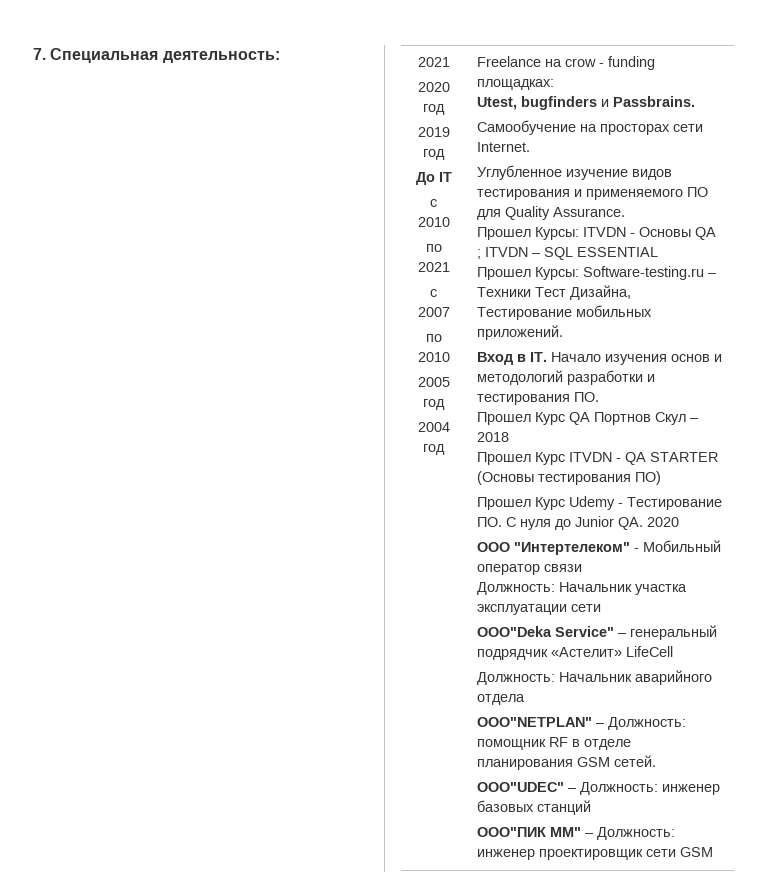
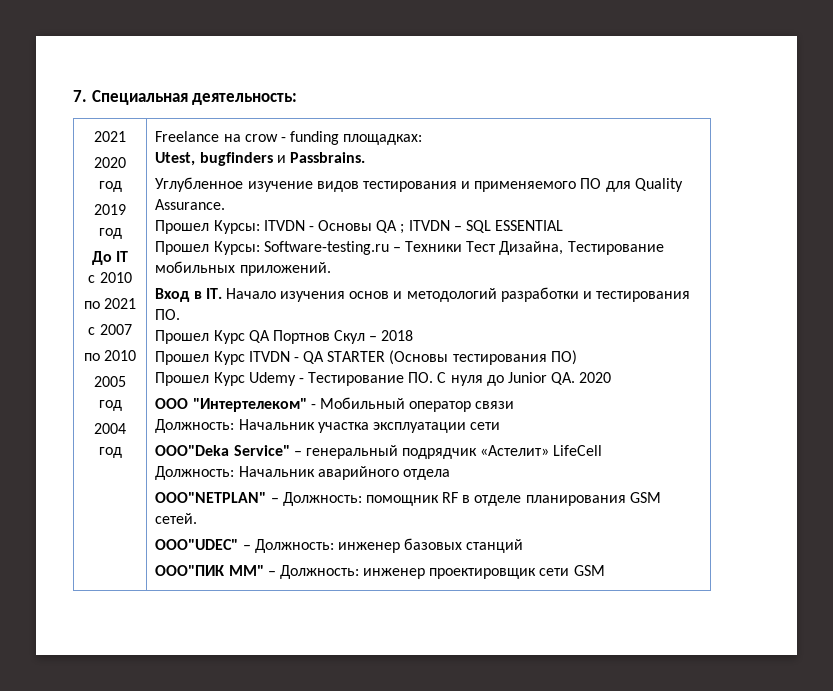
- Самообучение на просторах сети Internet.

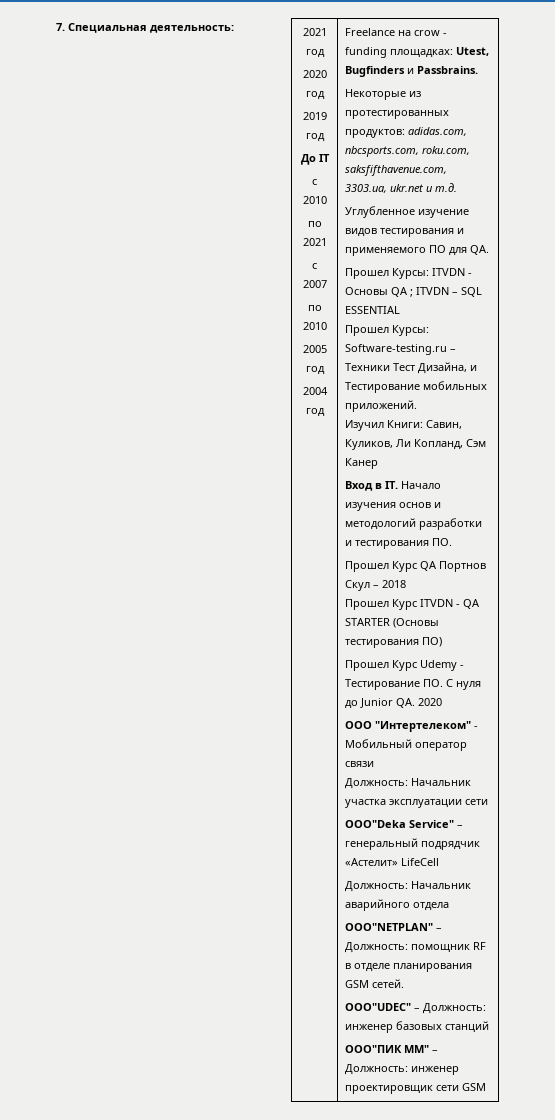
  7. Специальная деятельность:
- 2021
+ 2021 год
- Freelance на crow - funding площадках:
- Utest, bugfinders и Passbrains.
+ Freelance на crow - funding площадках: Utest, Bugfinders и Passbrains.
+ Некоторые из протестированных продуктов: adidas.com, nbcsports.com, roku.com, saksfifthavenue.com, 3303.ua, ukr.net и т.д.
- Углубленное изучение видов тестирования и применяемого ПО для Quality Assurance.
+ Углубленное изучение видов тестирования и применяемого ПО для QA.
- Прошел Курсы: Software-testing.ru – Техники Тест Дизайна, Тестирование мобильных приложений.
+ Прошел Курсы: Software-testing.ru – Техники Тест Дизайна, и Тестирование мобильных приложений.
+ Изучил Книги: Савин, Куликов, Ли Копланд, Сэм Канер

